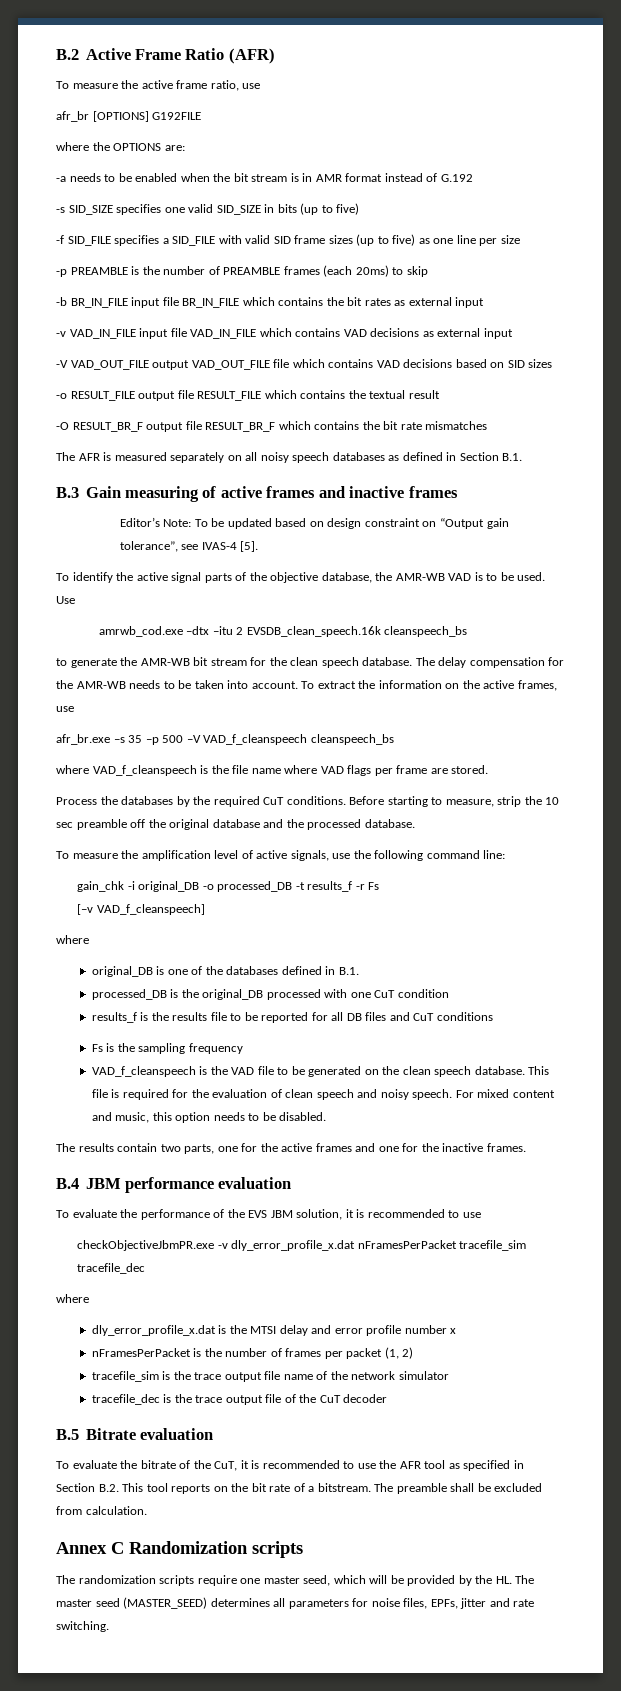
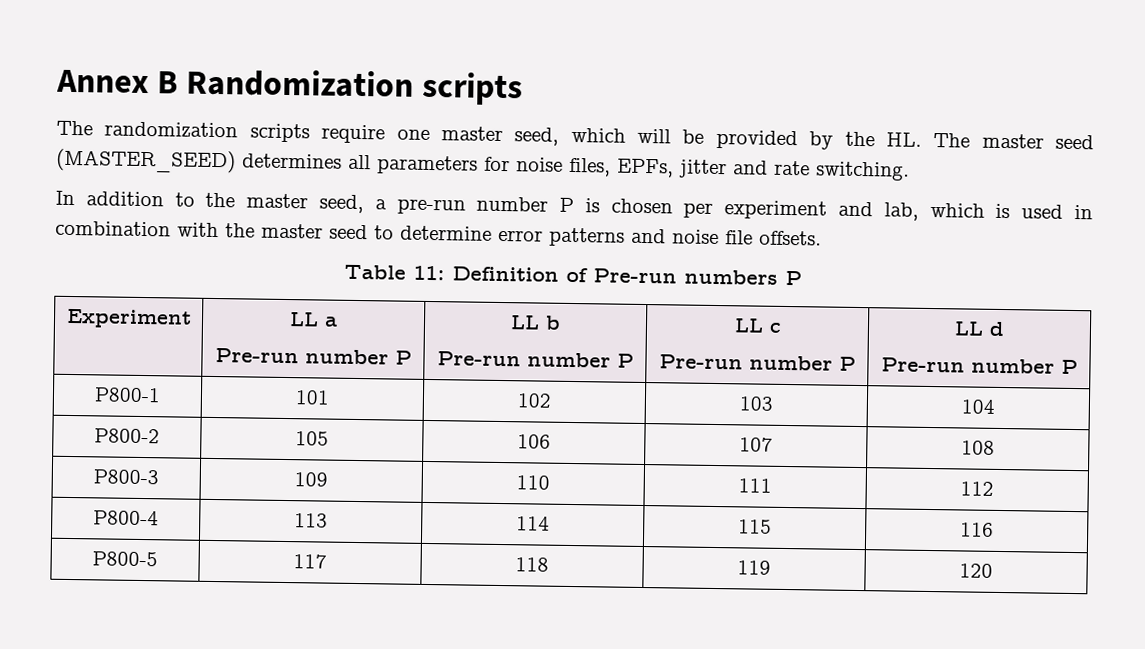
- B.2 Active Frame Ratio (AFR)
- To measure the active frame ratio, use
- afr_br [OPTIONS] G192FILE
- where the OPTIONS are:
- -a needs to be enabled when the bit stream is in AMR format instead of G.192
- -s SID_SIZE specifies one valid SID_SIZE in bits (up to five)
- -f SID_FILE specifies a SID_FILE with valid SID frame sizes (up to five) as one line per size
- -p PREAMBLE is the number of PREAMBLE frames (each 20ms) to skip
- -b BR_IN_FILE input file BR_IN_FILE which contains the bit rates as external input
- -v VAD_IN_FILE input file VAD_IN_FILE which contains VAD decisions as external input
- -V VAD_OUT_FILE output VAD_OUT_FILE file which contains VAD decisions based on SID sizes
- -o RESULT_FILE output file RESULT_FILE which contains the textual result
- -O RESULT_BR_F output file RESULT_BR_F which contains the bit rate mismatches
- The AFR is measured separately on all noisy speech databases as defined in Section B.1.
- B.3 Gain measuring of active frames and inactive frames
- Editor’s Note: To be updated based on design constraint on “Output gain tolerance”, see IVAS-4 [5].
- To identify the active signal parts of the objective database, the AMR-WB VAD is to be used. Use
- amrwb_cod.exe –dtx –itu 2 EVSDB_clean_speech.16k cleanspeech_bs
- to generate the AMR-WB bit stream for the clean speech database. The delay compensation for the AMR-WB needs to be taken into account. To extract the information on the active frames, use
- afr_br.exe –s 35 –p 500 –V VAD_f_cleanspeech cleanspeech_bs
- where VAD_f_cleanspeech is the file name where VAD flags per frame are stored.
- Process the databases by the required CuT conditions. Before starting to measure, strip the 10 sec preamble off the original database and the processed database.
- To measure the amplification level of active signals, use the following command line:
- gain_chk -i original_DB -o processed_DB -t results_f -r Fs
- [–v VAD_f_cleanspeech]
- where
- original_DB is one of the databases defined in B.1.
- processed_DB is the original_DB processed with one CuT condition
- results_f is the results file to be reported for all DB files and CuT conditions
- Fs is the sampling frequency
- VAD_f_cleanspeech is the VAD file to be generated on the clean speech database. This file is required for the evaluation of clean speech and noisy speech. For mixed content and music, this option needs to be disabled.
- The results contain two parts, one for the active frames and one for the inactive frames.
- B.4 JBM performance evaluation
- To evaluate the performance of the EVS JBM solution, it is recommended to use
- checkObjectiveJbmPR.exe -v dly_error_profile_x.dat nFramesPerPacket tracefile_sim tracefile_dec
- where
- dly_error_profile_x.dat is the MTSI delay and error profile number x
- nFramesPerPacket is the number of frames per packet (1, 2)
- tracefile_sim is the trace output file name of the network simulator
- tracefile_dec is the trace output file of the CuT decoder
- B.5 Bitrate evaluation
- To evaluate the bitrate of the CuT, it is recommended to use the AFR tool as specified in Section B.2. This tool reports on the bit rate of a bitstream. The preamble shall be excluded from calculation.
- Annex C Randomization scripts
+ Annex B Randomization scripts
+ In addition to the master seed, a pre-run number P is chosen per experiment and lab, which is used in combination with the master seed to determine error patterns and noise file offsets.
+ Table 11: Definition of Pre-run numbers P
+ Experiment | LL a
+ Pre-run number P | LL b
+ Pre-run number P | LL c
+ Pre-run number P | LL d
+ Pre-run number P
+ P800-1 | 101 | 102 | 103 | 104
+ P800-2 | 105 | 106 | 107 | 108
+ P800-3 | 109 | 110 | 111 | 112
+ P800-4 | 113 | 114 | 115 | 116
+ P800-5 | 117 | 118 | 119 | 120

